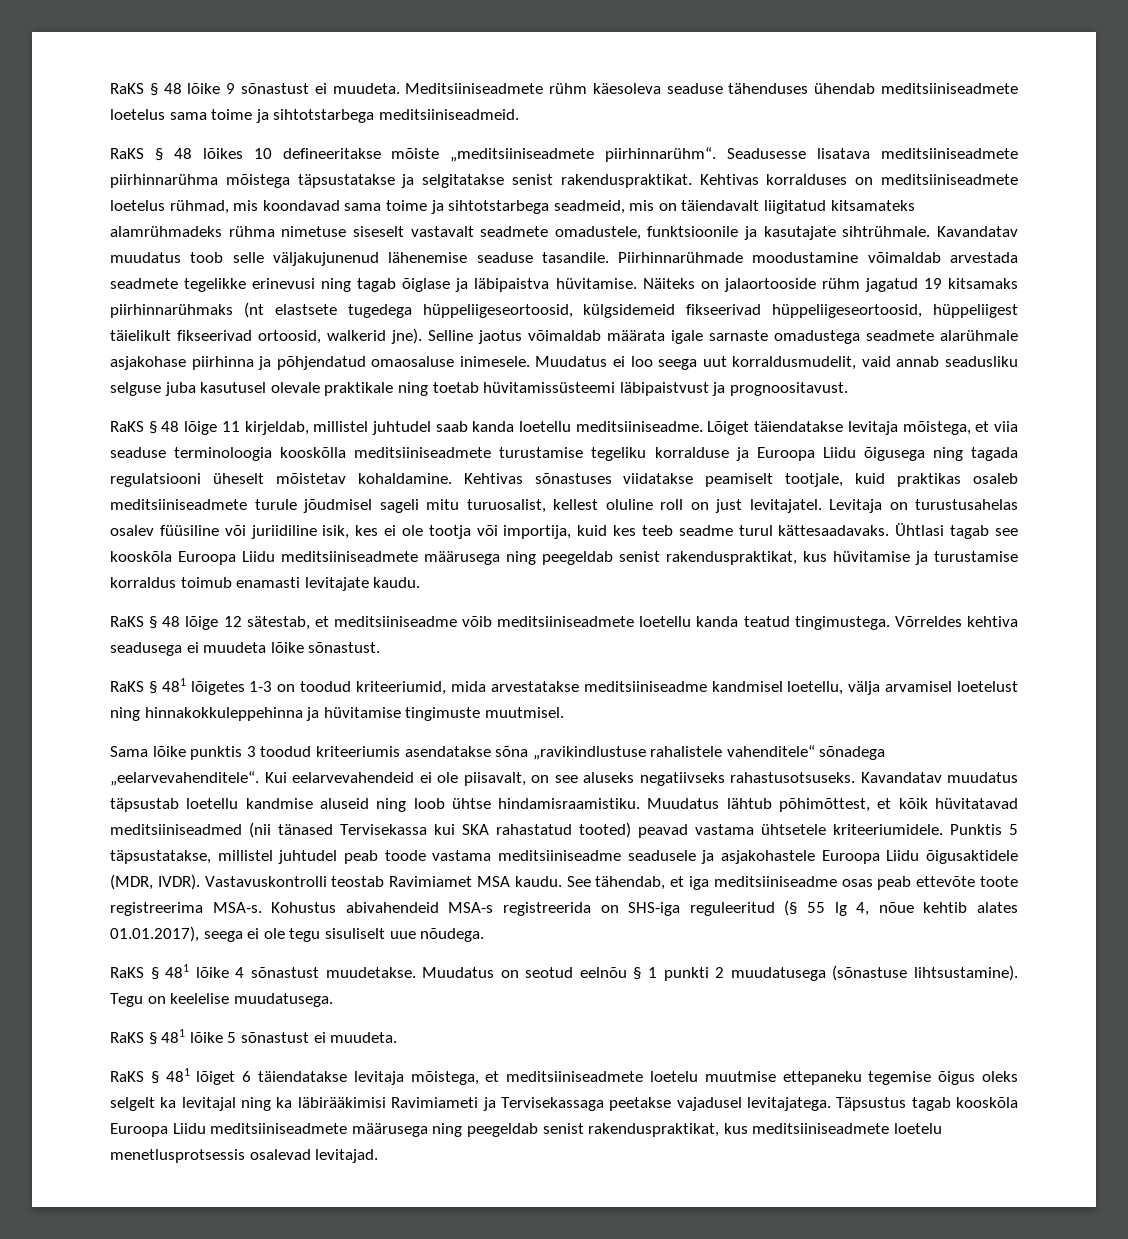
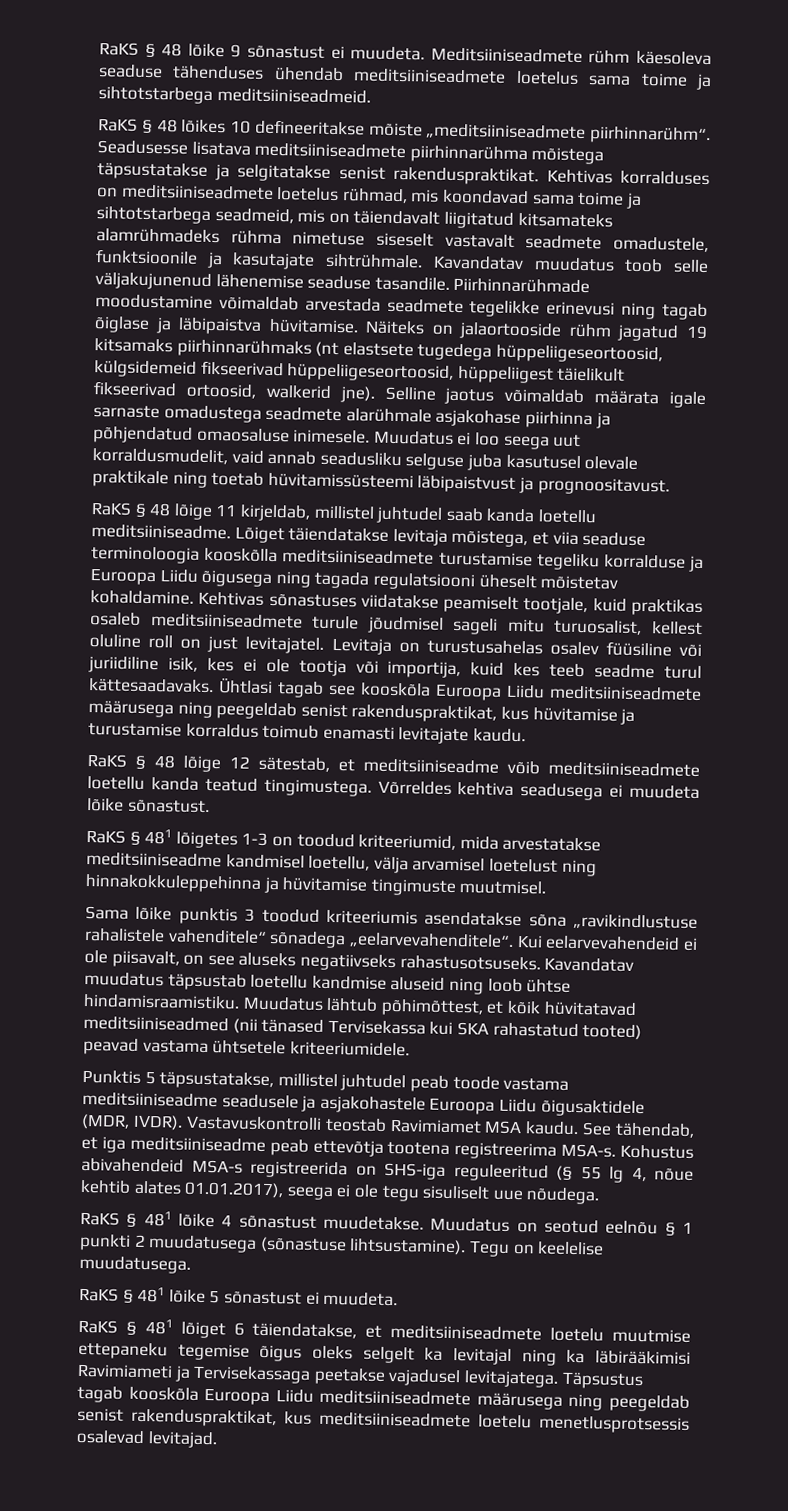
- Muudatus lähtub põhimõttest, et kõik hüvitatavad meditsiiniseadmed (nii tänased Tervisekassa kui SKA rahastatud tooted) peavad vastama ühtsetele kriteeriumidele. Punktis 5 täpsustatakse, millistel juhtudel peab toode vastama meditsiiniseadme seadusele ja asjakohastele Euroopa Liidu õigusaktidele (MDR, IVDR).
+ Muudatus lähtub põhimõttest, et kõik hüvitatavad meditsiiniseadmed (nii tänased Tervisekassa kui SKA rahastatud tooted) peavad vastama ühtsetele kriteeriumidele.
+ Punktis 5 täpsustatakse, millistel juhtudel peab toode vastama meditsiiniseadme seadusele ja asjakohastele Euroopa Liidu õigusaktidele (MDR, IVDR).
- See tähendab, et iga meditsiiniseadme osas peab ettevõte toote registreerima MSA-s.
+ See tähendab, et iga meditsiiniseadme peab ettevõtja tootena registreerima MSA-s.
- RaKS § 481 lõiget 6 täiendatakse levitaja mõistega, et meditsiiniseadmete loetelu muutmise ettepaneku tegemise õigus oleks selgelt ka levitajal ning ka läbirääkimisi Ravimiameti ja Tervisekassaga peetakse vajadusel levitajatega.
+ RaKS § 481 lõiget 6 täiendatakse, et meditsiiniseadmete loetelu muutmise ettepaneku tegemise õigus oleks selgelt ka levitajal ning ka läbirääkimisi Ravimiameti ja Tervisekassaga peetakse vajadusel levitajatega.

